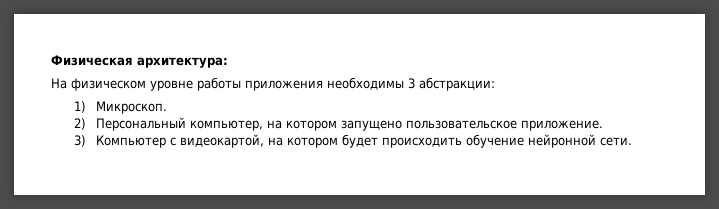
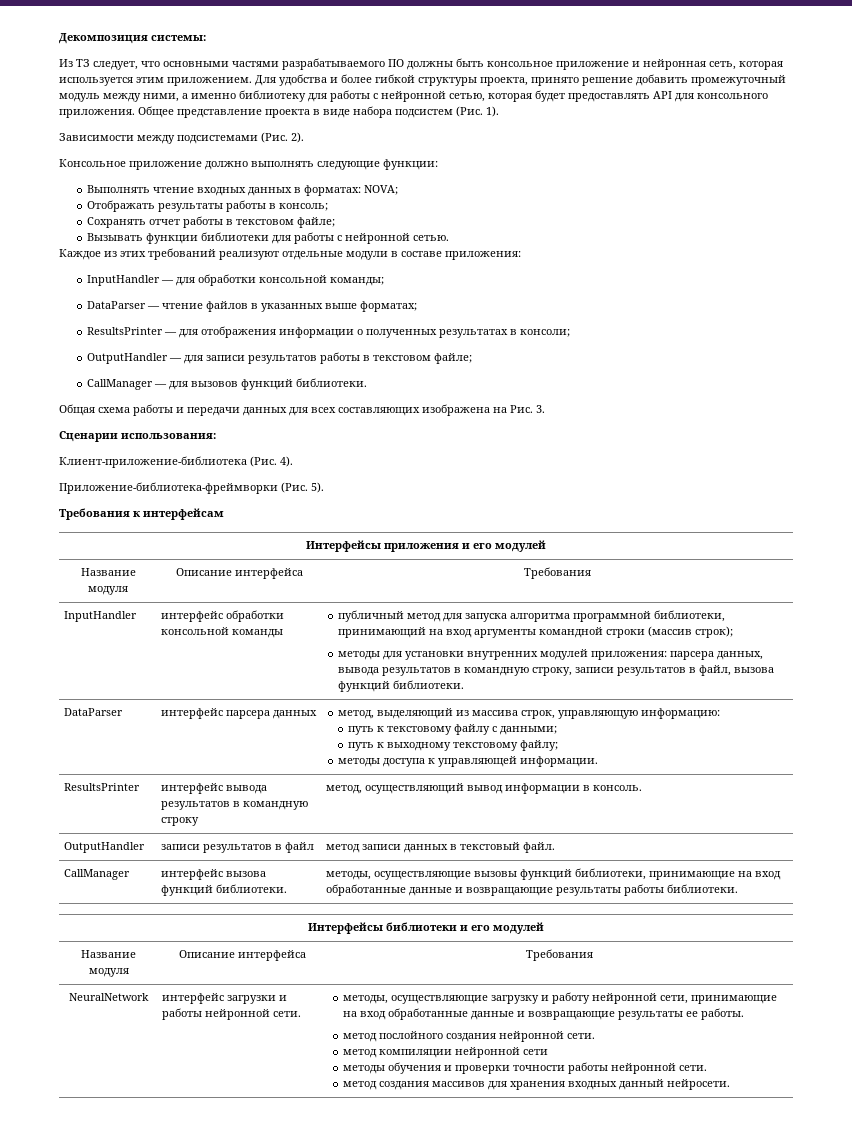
- Физическая архитектура:
- На физическом уровне работы приложения необходимы 3 абстракции:
- 1) Микроскоп.
- 2) Персональный компьютер, на котором запущено пользовательское приложение.
- 3) Компьютер с видеокартой, на котором будет происходить обучение нейронной сети.
+ Декомпозиция системы:
+ Из ТЗ следует, что основными частями разрабатываемого ПО должны быть консольное приложение и нейронная сеть, которая используется этим приложением. Для удобства и более гибкой структуры проекта, принято решение добавить промежуточный модуль между ними, а именно библиотеку для работы с нейронной сетью, которая будет предоставлять API для консольного приложения. Общее представление проекта в виде набора подсистем (Рис. 1).
+ Зависимости между подсистемами (Рис. 2).
+ Консольное приложение должно выполнять следующие функции:
+ Выполнять чтение входных данных в форматах: NOVA;
+ Отображать результаты работы в консоль;
+ Сохранять отчет работы в текстовом файле;
+ Вызывать функции библиотеки для работы с нейронной сетью.
+ Каждое из этих требований реализуют отдельные модули в составе приложения:
+ InputHandler — для обработки консольной команды;
+ DataParser — чтение файлов в указанных выше форматах;
+ ResultsPrinter — для отображения информации о полученных результатах в консоли;
+ OutputHandler — для записи результатов работы в текстовом файле;
+ CallManager — для вызовов функций библиотеки.
+ Общая схема работы и передачи данных для всех составляющих изображена на Рис. 3.
+ Сценарии использования:
+ Клиент-приложение-библиотека (Рис. 4).
+ Приложение-библиотека-фреймворки (Рис. 5).
+ Требования к интерфейсам
+ Интерфейсы приложения и его модулей
+ Название модуля | Описание интерфейса | Требования
+ InputHandler | интерфейс обработки консольной команды | публичный метод для запуска алгоритма программной библиотеки, принимающий на вход аргументы командной строки (массив строк);
+ методы для установки внутренних модулей приложения: парсера данных, вывода результатов в командную строку, записи результатов в файл, вызова функций библиотеки.
+ DataParser | интерфейс парсера данных | метод, выделяющий из массива строк, управляющую информацию:
+ путь к текстовому файлу с данными;
+ путь к выходному текстовому файлу;
+ методы доступа к управляющей информации.
+ ResultsPrinter | интерфейс вывода результатов в командную строку | метод, осуществляющий вывод информации в консоль.
+ OutputHandler | записи результатов в файл | метод записи данных в текстовый файл.
+ CallManager | интерфейс вызова функций библиотеки. | методы, осуществляющие вызовы функций библиотеки, принимающие на вход обработанные данные и возвращающие результаты работы библиотеки.
+ Интерфейсы библиотеки и его модулей
+ Название модуля | Описание интерфейса | Требования
+ NeuralNetwork | интерфейс загрузки и работы нейронной сети. | методы, осуществляющие загрузку и работу нейронной сети, принимающие на вход обработанные данные и возвращающие результаты ее работы.
+ метод послойного создания нейронной сети.
+ метод компиляции нейронной сети
+ методы обучения и проверки точности работы нейронной сети.
+ метод создания массивов для хранения входных данный нейросети.

